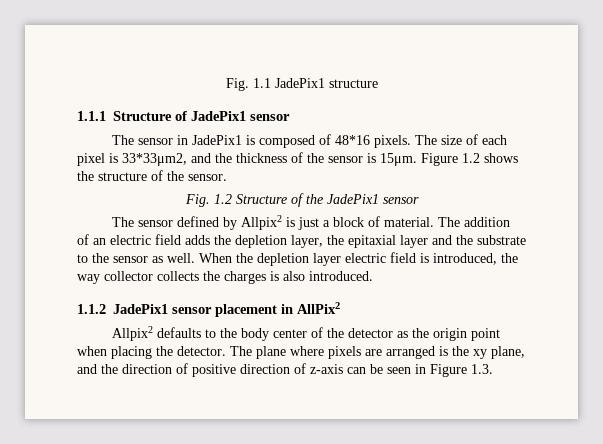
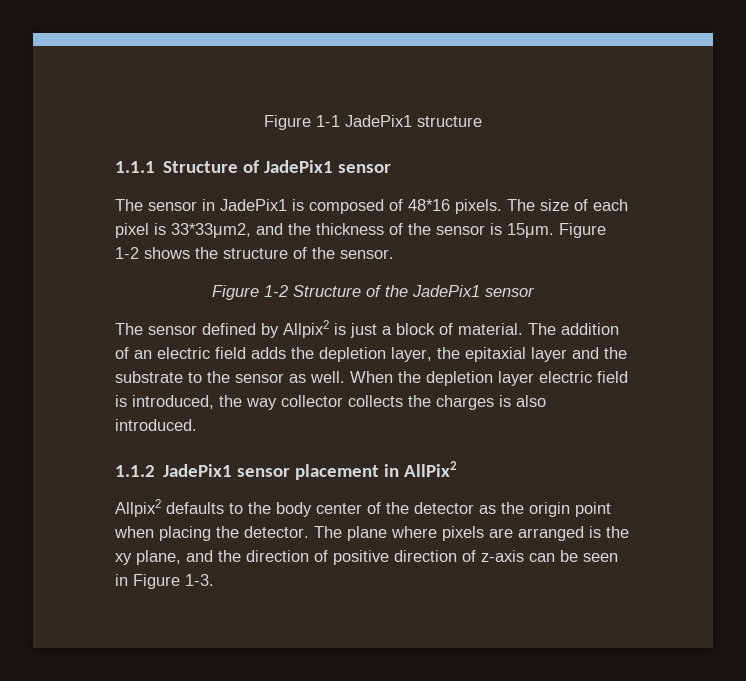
- Fig. 1.1 JadePix1 structure
+ Figure 1-1 JadePix1 structure
- Figure 1.2 shows the structure of the sensor.
+ Figure 1-2 shows the structure of the sensor.
- Fig. 1.2 Structure of the JadePix1 sensor
+ Figure 1-2 Structure of the JadePix1 sensor
- The plane where pixels are arranged is the xy plane, and the direction of positive direction of z-axis can be seen in Figure 1.3.
+ The plane where pixels are arranged is the xy plane, and the direction of positive direction of z-axis can be seen in Figure 1-3.

